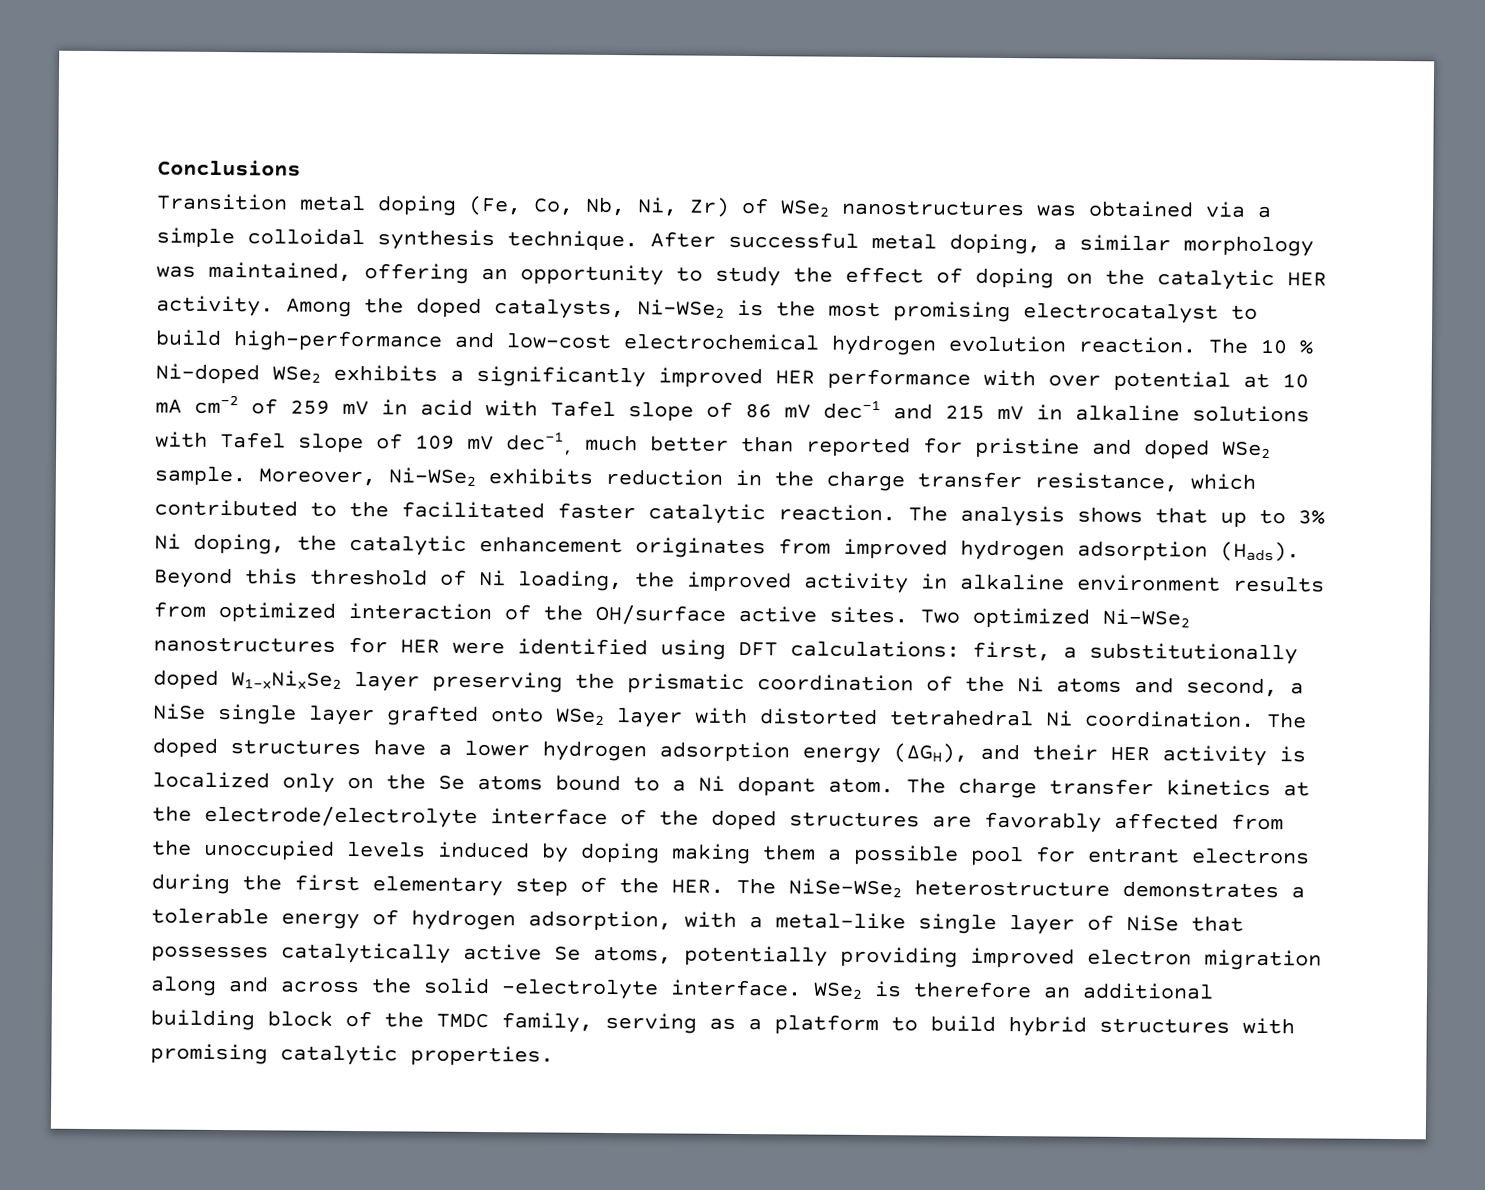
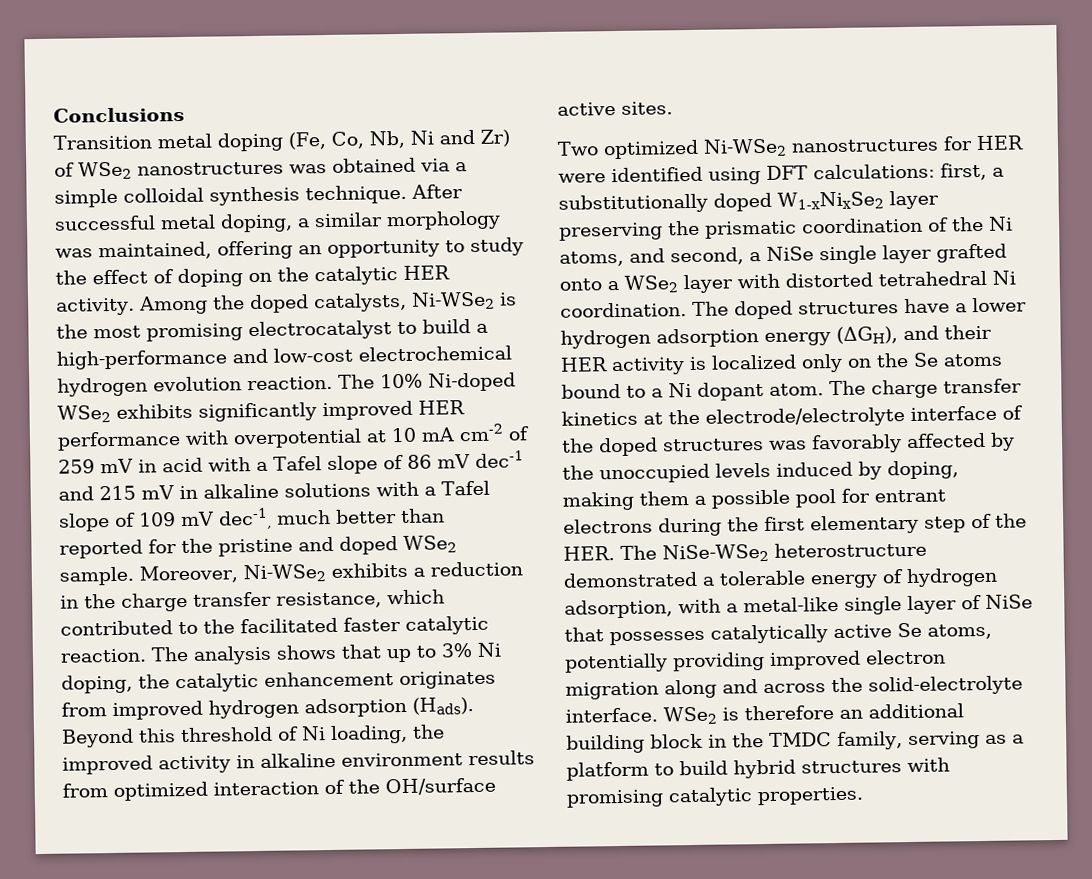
- Transition metal doping (Fe, Co, Nb, Ni, Zr) of WSe2 nanostructures was obtained via a simple colloidal synthesis technique.
+ Transition metal doping (Fe, Co, Nb, Ni and Zr) of WSe2 nanostructures was obtained via a simple colloidal synthesis technique.
- Among the doped catalysts, Ni-WSe2 is the most promising electrocatalyst to build high-performance and low-cost electrochemical hydrogen evolution reaction.
+ Among the doped catalysts, Ni-WSe2 is the most promising electrocatalyst to build a high-performance and low-cost electrochemical hydrogen evolution reaction.
- The 10 % Ni-doped WSe2 exhibits a significantly improved HER performance with over potential at 10 mA cm-2 of 259 mV in acid with Tafel slope of 86 mV dec-1 and 215 mV in alkaline solutions with Tafel slope of 109 mV dec-1, much better than reported for pristine and doped WSe2 sample.
+ The 10% Ni-doped WSe2 exhibits significantly improved HER performance with overpotential at 10 mA cm-2 of 259 mV in acid with a Tafel slope of 86 mV dec-1 and 215 mV in alkaline solutions with a Tafel slope of 109 mV dec-1, much better than reported for the pristine and doped WSe2 sample.
- Moreover, Ni-WSe2 exhibits reduction in the charge transfer resistance, which contributed to the facilitated faster catalytic reaction.
+ Moreover, Ni-WSe2 exhibits a reduction in the charge transfer resistance, which contributed to the facilitated faster catalytic reaction.
- Beyond this threshold of Ni loading, the improved activity in alkaline environment results from optimized interaction of the OH/surface active sites. Two optimized Ni-WSe2 nanostructures for HER were identified using DFT calculations: first, a substitutionally doped W1-xNixSe2 layer preserving the prismatic coordination of the Ni atoms and second, a NiSe single layer grafted onto WSe2 layer with distorted tetrahedral Ni coordination.
+ Beyond this threshold of Ni loading, the improved activity in alkaline environment results from optimized interaction of the OH/surface active sites.
+ Two optimized Ni-WSe2 nanostructures for HER were identified using DFT calculations: first, a substitutionally doped W1-xNixSe2 layer preserving the prismatic coordination of the Ni atoms, and second, a NiSe single layer grafted onto a WSe2 layer with distorted tetrahedral Ni coordination.
- The charge transfer kinetics at the electrode/electrolyte interface of the doped structures are favorably affected from the unoccupied levels induced by doping making them a possible pool for entrant electrons during the first elementary step of the HER. The NiSe-WSe2 heterostructure demonstrates a tolerable energy of hydrogen adsorption, with a metal-like single layer of NiSe that possesses catalytically active Se atoms, potentially providing improved electron migration along and across the solid -electrolyte interface.
+ The charge transfer kinetics at the electrode/electrolyte interface of the doped structures was favorably affected by the unoccupied levels induced by doping, making them a possible pool for entrant electrons during the first elementary step of the HER. The NiSe-WSe2 heterostructure demonstrated a tolerable energy of hydrogen adsorption, with a metal-like single layer of NiSe that possesses catalytically active Se atoms, potentially providing improved electron migration along and across the solid-electrolyte interface.
- WSe2 is therefore an additional building block of the TMDC family, serving as a platform to build hybrid structures with promising catalytic properties.
+ WSe2 is therefore an additional building block in the TMDC family, serving as a platform to build hybrid structures with promising catalytic properties.

